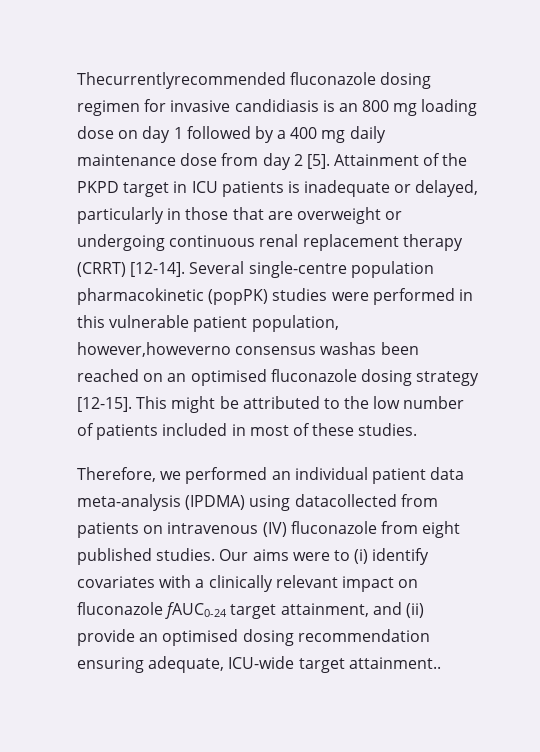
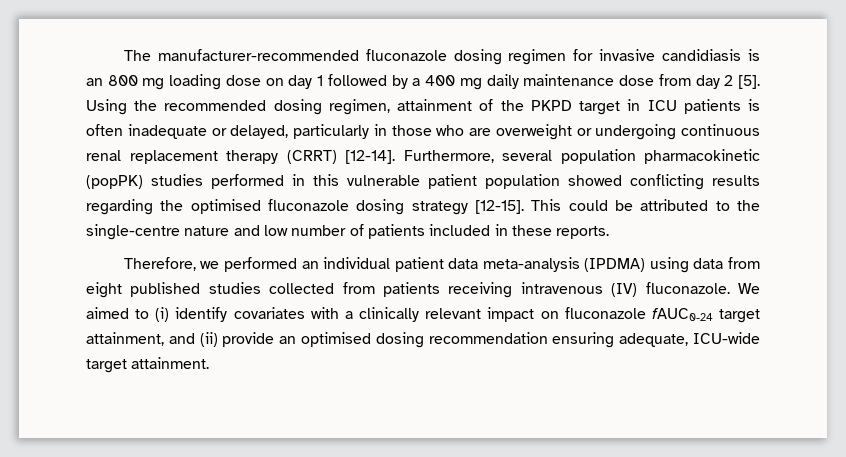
- Thecurrentlyrecommended fluconazole dosing regimen for invasive candidiasis is an 800 mg loading dose on day 1 followed by a 400 mg daily maintenance dose from day 2 [5].
+ The manufacturer-recommended fluconazole dosing regimen for invasive candidiasis is an 800 mg loading dose on day 1 followed by a 400 mg daily maintenance dose from day 2 [5].
- Attainment of the PKPD target in ICU patients is inadequate or delayed, particularly in those that are overweight or undergoing continuous renal replacement therapy (CRRT) [12-14].
+ Using the recommended dosing regimen, attainment of the PKPD target in ICU patients is often inadequate or delayed, particularly in those who are overweight or undergoing continuous renal replacement therapy (CRRT) [12-14].
- Several single-centre population pharmacokinetic (popPK) studies were performed in this vulnerable patient population, however,howeverno consensus washas been reached on an optimised fluconazole dosing strategy [12-15].
+ Furthermore, several population pharmacokinetic (popPK) studies performed in this vulnerable patient population showed conflicting results regarding the optimised fluconazole dosing strategy [12-15].
- This might be attributed to the low number of patients included in most of these studies.
+ This could be attributed to the single-centre nature and low number of patients included in these reports.
- Therefore, we performed an individual patient data meta-analysis (IPDMA) using datacollected from patients on intravenous (IV) fluconazole from eight published studies. Our aims were to (i) identify covariates with a clinically relevant impact on fluconazole fAUC0-24 target attainment, and (ii) provide an optimised dosing recommendation ensuring adequate, ICU-wide target attainment..
+ Therefore, we performed an individual patient data meta-analysis (IPDMA) using data from eight published studies collected from patients receiving intravenous (IV) fluconazole. We aimed to (i) identify covariates with a clinically relevant impact on fluconazole fAUC0-24 target attainment, and (ii) provide an optimised dosing recommendation ensuring adequate, ICU-wide target attainment.

